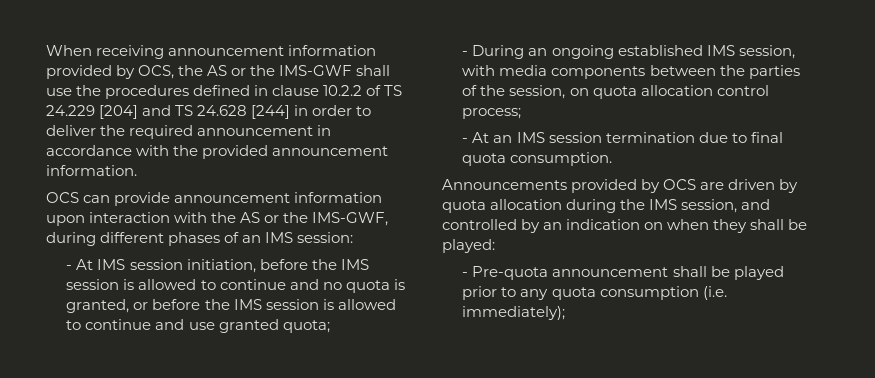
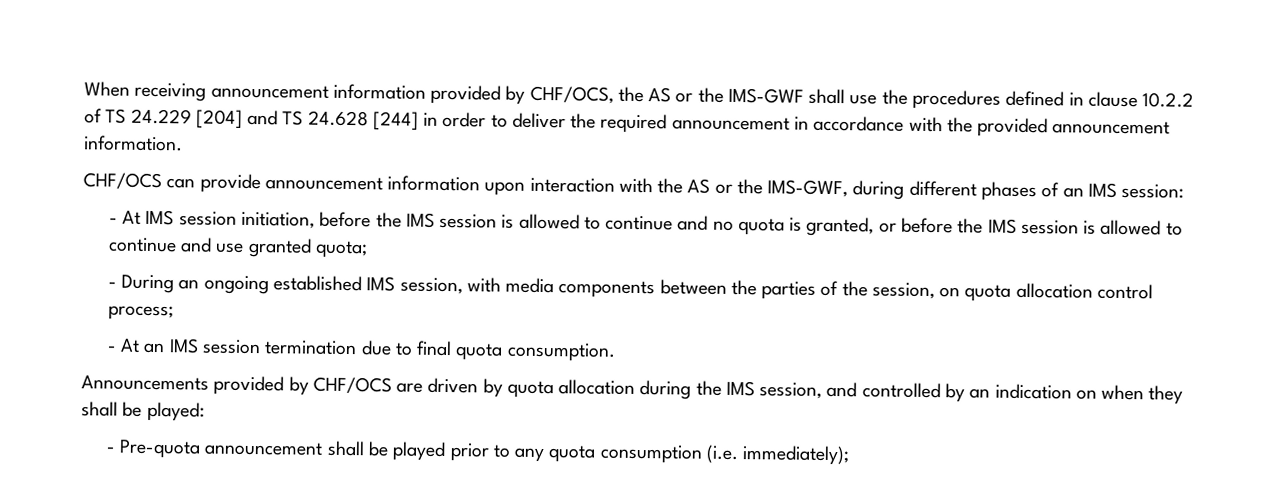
- When receiving announcement information provided by OCS, the AS or the IMS-GWF shall use the procedures defined in clause 10.2.2 of TS 24.229 [204] and TS 24.628 [244] in order to deliver the required announcement in accordance with the provided announcement information.
+ When receiving announcement information provided by CHF/OCS, the AS or the IMS-GWF shall use the procedures defined in clause 10.2.2 of TS 24.229 [204] and TS 24.628 [244] in order to deliver the required announcement in accordance with the provided announcement information.
- OCS can provide announcement information upon interaction with the AS or the IMS-GWF, during different phases of an IMS session:
+ CHF/OCS can provide announcement information upon interaction with the AS or the IMS-GWF, during different phases of an IMS session:
- Announcements provided by OCS are driven by quota allocation during the IMS session, and controlled by an indication on when they shall be played:
+ Announcements provided by CHF/OCS are driven by quota allocation during the IMS session, and controlled by an indication on when they shall be played:

